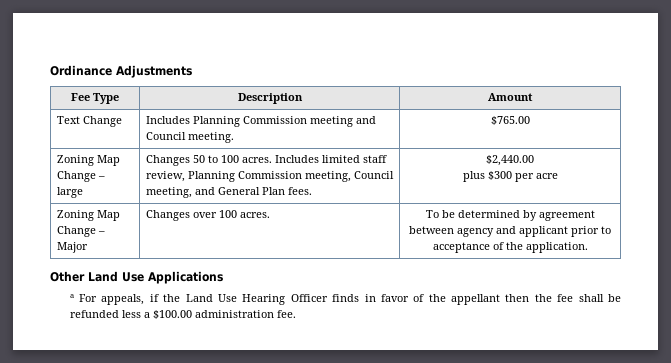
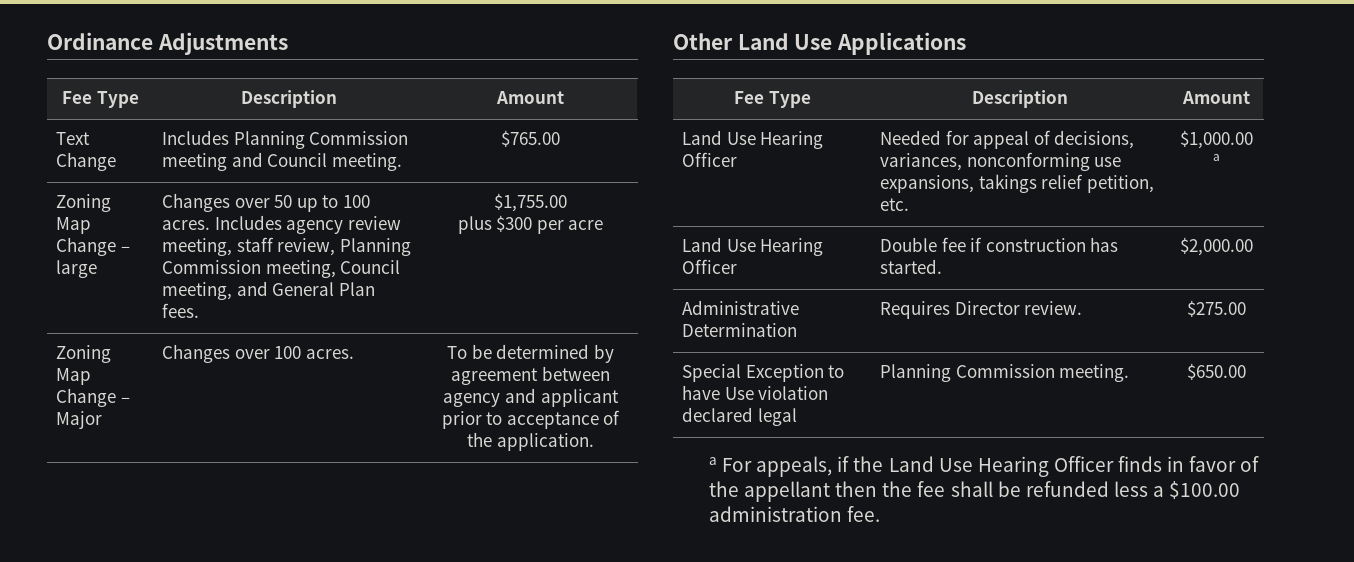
- Zoning Map Change – large | Changes 50 to 100 acres. Includes limited staff review, Planning Commission meeting, Council meeting, and General Plan fees. | $2,440.00
+ Zoning Map Change – large | Changes over 50 up to 100 acres. Includes agency review meeting, staff review, Planning Commission meeting, Council meeting, and General Plan fees. | $1,755.00
  Other Land Use Applications
+ Fee Type | Description | Amount
+ Land Use Hearing Officer | Needed for appeal of decisions, variances, nonconforming use expansions, takings relief petition, etc. | $1,000.00 a
+ Land Use Hearing Officer | Double fee if construction has started. | $2,000.00
+ Administrative Determination | Requires Director review. | $275.00
+ Special Exception to have Use violation declared legal | Planning Commission meeting. | $650.00

